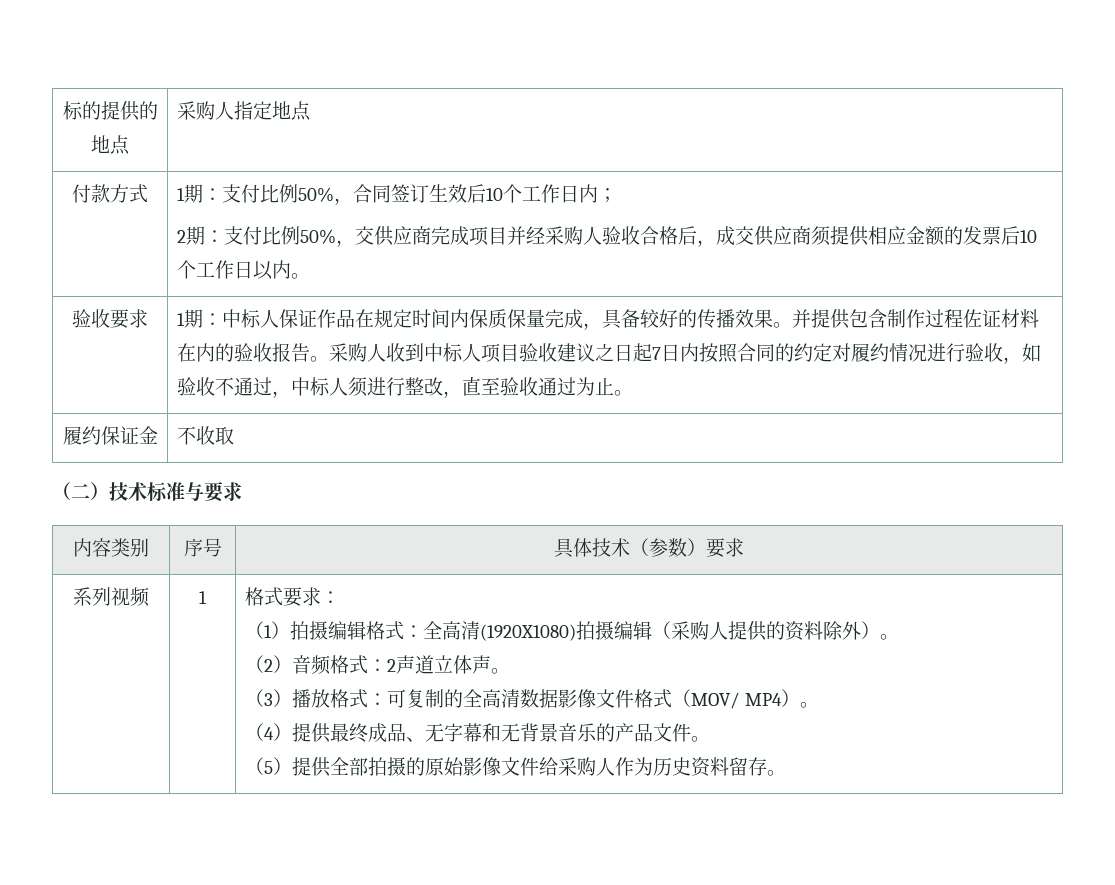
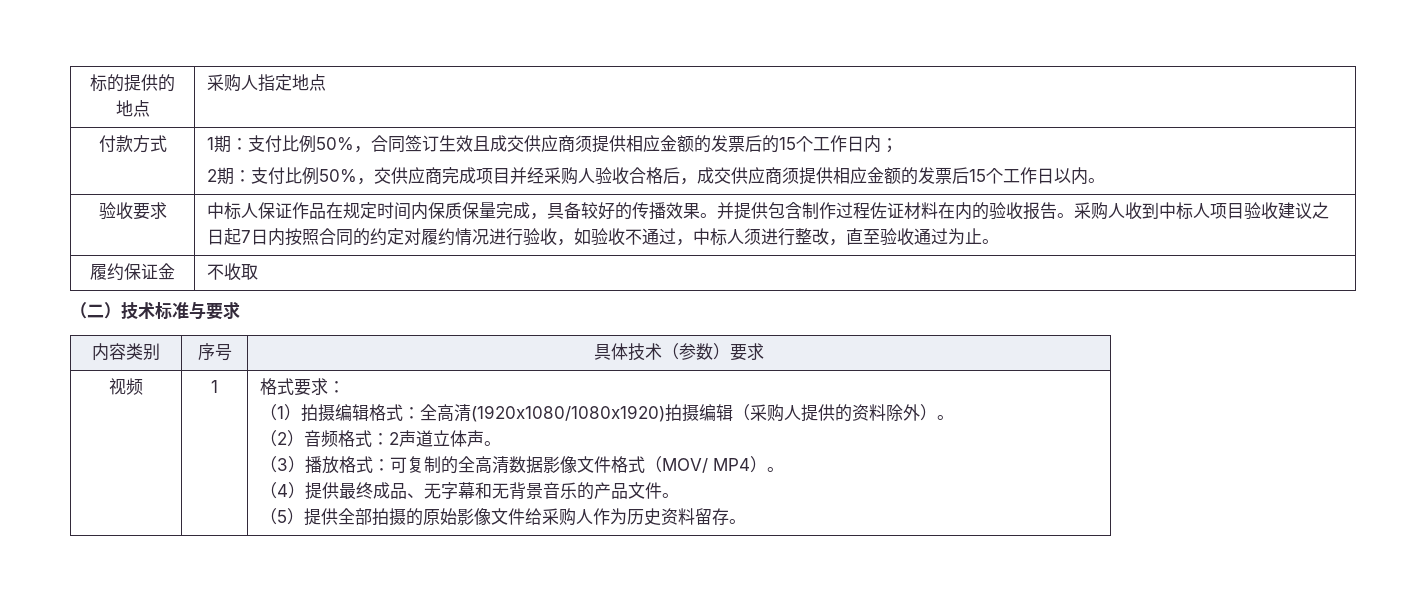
- 1期：支付比例50%，合同签订生效后10个工作日内；
+ 1期：支付比例50%，合同签订生效且成交供应商须提供相应金额的发票后的15个工作日内；
- 2期：支付比例50%，交供应商完成项目并经采购人验收合格后，成交供应商须提供相应金额的发票后10个工作日以内。
+ 2期：支付比例50%，交供应商完成项目并经采购人验收合格后，成交供应商须提供相应金额的发票后15个工作日以内。
- 1期：中标人保证作品在规定时间内保质保量完成，具备较好的传播效果。
+ 中标人保证作品在规定时间内保质保量完成，具备较好的传播效果。
- 系列视频
+ 视频
- （1）拍摄编辑格式：全高清(1920X1080)拍摄编辑（采购人提供的资料除外）。
+ （1）拍摄编辑格式：全高清(1920x1080/1080x1920)拍摄编辑（采购人提供的资料除外）。

